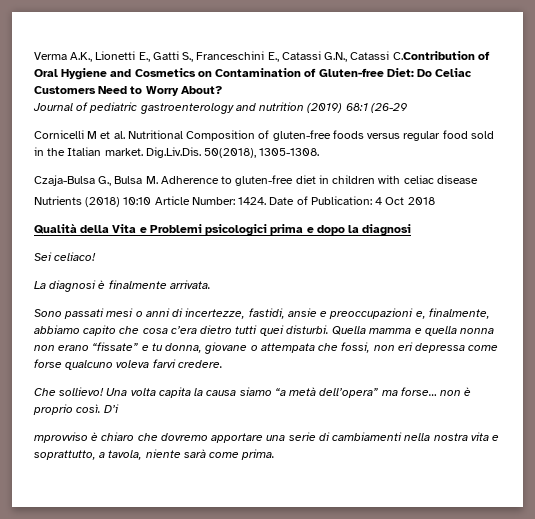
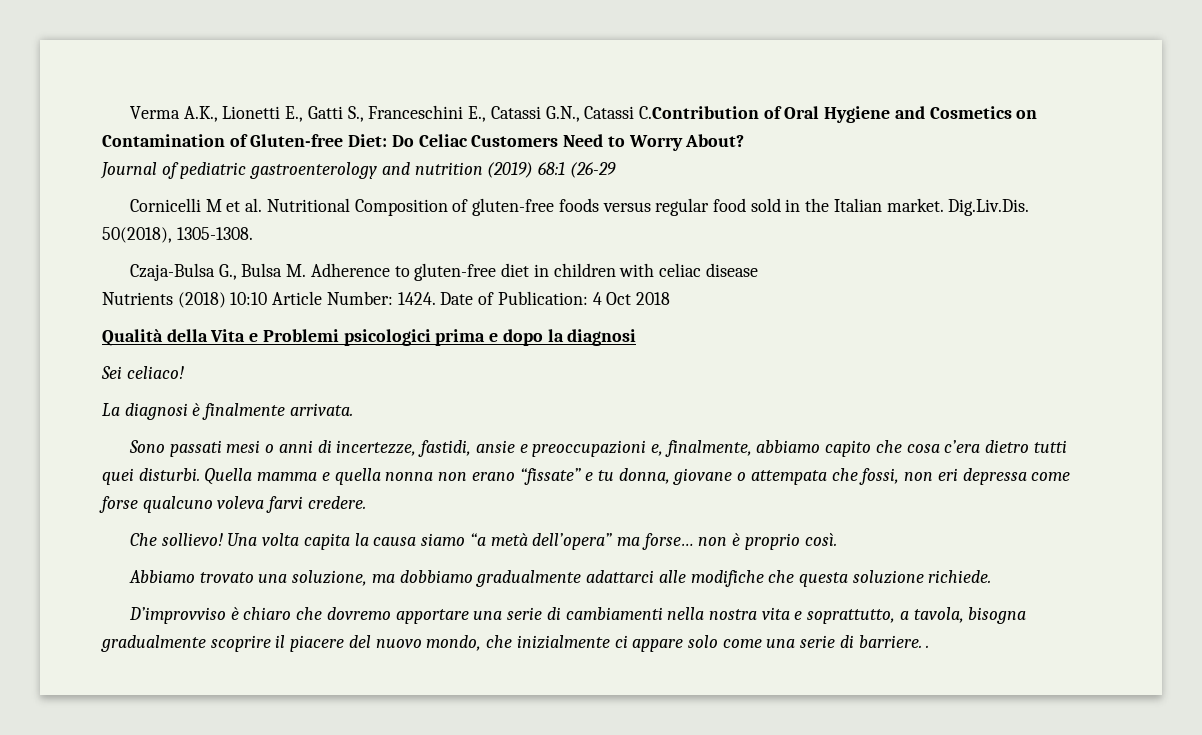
- Una volta capita la causa siamo “a metà dell’opera” ma forse… non è proprio così. D’i
- mprovviso è chiaro che dovremo apportare una serie di cambiamenti nella nostra vita e soprattutto, a tavola, niente sarà come prima.
+ Una volta capita la causa siamo “a metà dell’opera” ma forse… non è proprio così.
+ Abbiamo trovato una soluzione, ma dobbiamo gradualmente adattarci alle modifiche che questa soluzione richiede.
+ D’improvviso è chiaro che dovremo apportare una serie di cambiamenti nella nostra vita e soprattutto, a tavola, bisogna gradualmente scoprire il piacere del nuovo mondo, che inizialmente ci appare solo come una serie di barriere. .

